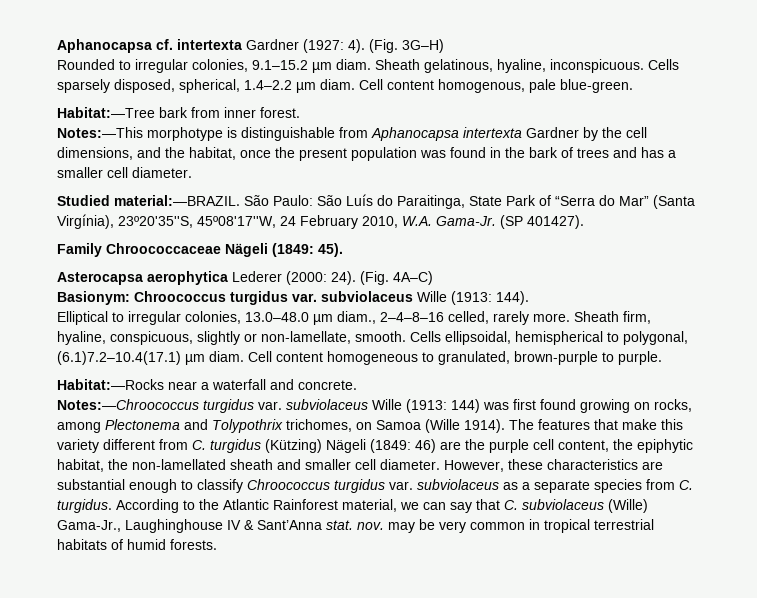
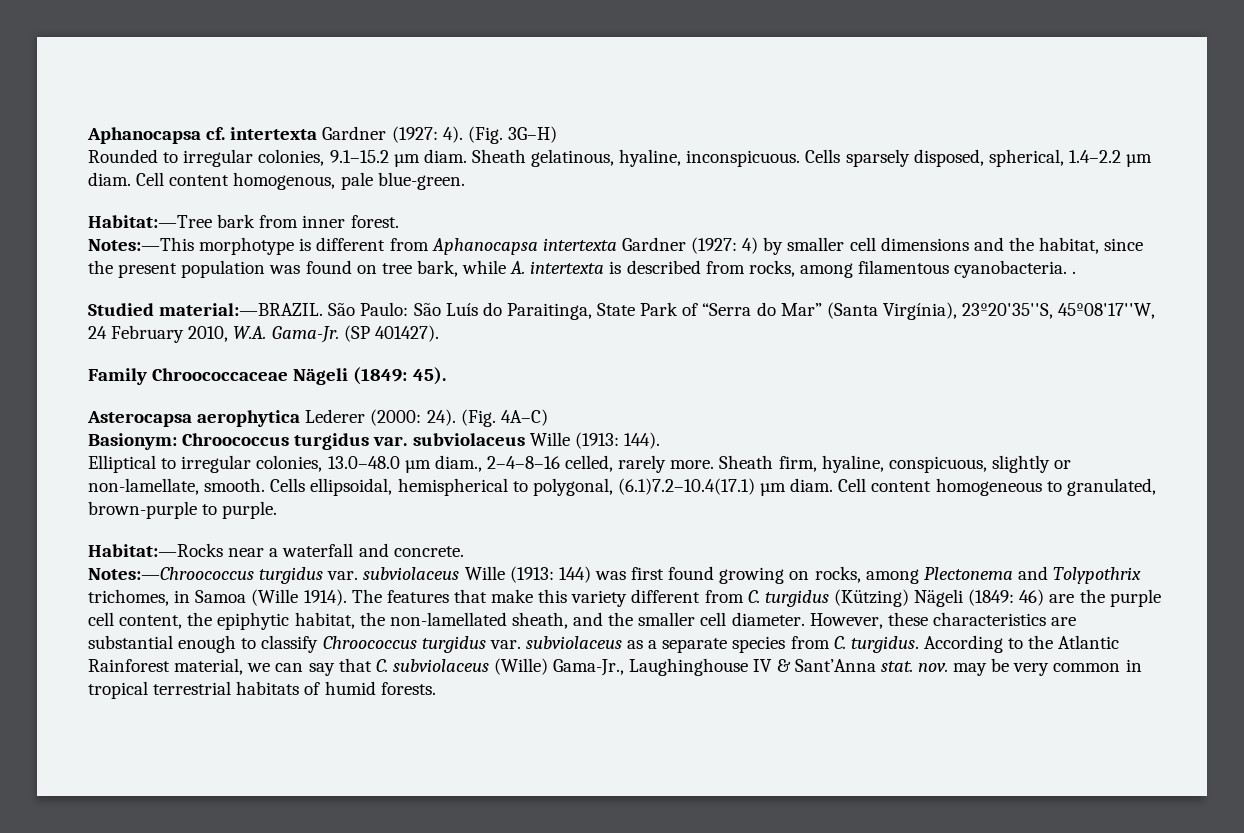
- Notes:—This morphotype is distinguishable from Aphanocapsa intertexta Gardner by the cell dimensions, and the habitat, once the present population was found in the bark of trees and has a smaller cell diameter.
+ Notes:—This morphotype is different from Aphanocapsa intertexta Gardner (1927: 4) by smaller cell dimensions and the habitat, since the present population was found on tree bark, while A. intertexta is described from rocks, among filamentous cyanobacteria. .
- Notes:—Chroococcus turgidus var. subviolaceus Wille (1913: 144) was first found growing on rocks, among Plectonema and Tolypothrix trichomes, on Samoa (Wille 1914).
+ Notes:—Chroococcus turgidus var. subviolaceus Wille (1913: 144) was first found growing on rocks, among Plectonema and Tolypothrix trichomes, in Samoa (Wille 1914).
- The features that make this variety different from C. turgidus (Kützing) Nägeli (1849: 46) are the purple cell content, the epiphytic habitat, the non-lamellated sheath and smaller cell diameter.
+ The features that make this variety different from C. turgidus (Kützing) Nägeli (1849: 46) are the purple cell content, the epiphytic habitat, the non-lamellated sheath, and the smaller cell diameter.

